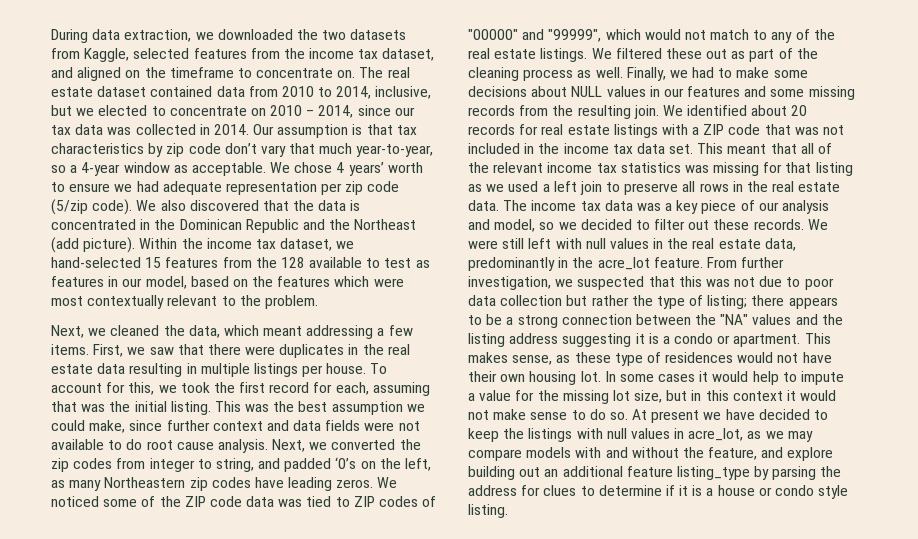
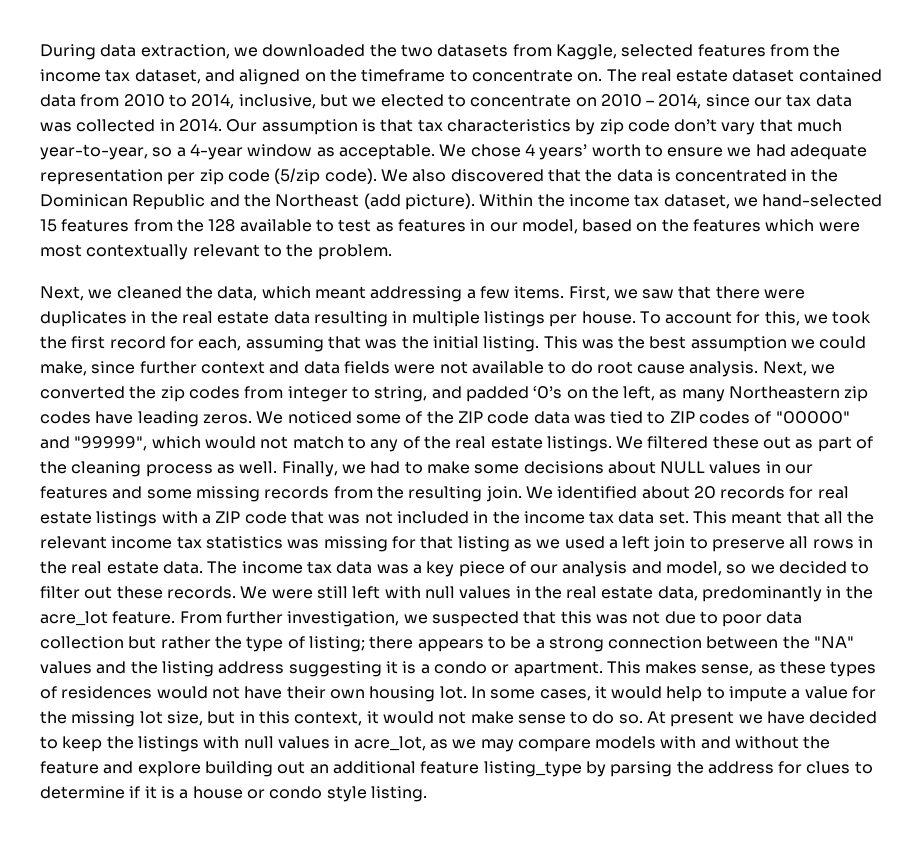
- This meant that all of the relevant income tax statistics was missing for that listing as we used a left join to preserve all rows in the real estate data.
+ This meant that all the relevant income tax statistics was missing for that listing as we used a left join to preserve all rows in the real estate data.
- This makes sense, as these type of residences would not have their own housing lot.
+ This makes sense, as these types of residences would not have their own housing lot.
- In some cases it would help to impute a value for the missing lot size, but in this context it would not make sense to do so.
+ In some cases, it would help to impute a value for the missing lot size, but in this context, it would not make sense to do so.
- At present we have decided to keep the listings with null values in acre_lot, as we may compare models with and without the feature, and explore building out an additional feature listing_type by parsing the address for clues to determine if it is a house or condo style listing.
+ At present we have decided to keep the listings with null values in acre_lot, as we may compare models with and without the feature and explore building out an additional feature listing_type by parsing the address for clues to determine if it is a house or condo style listing.

